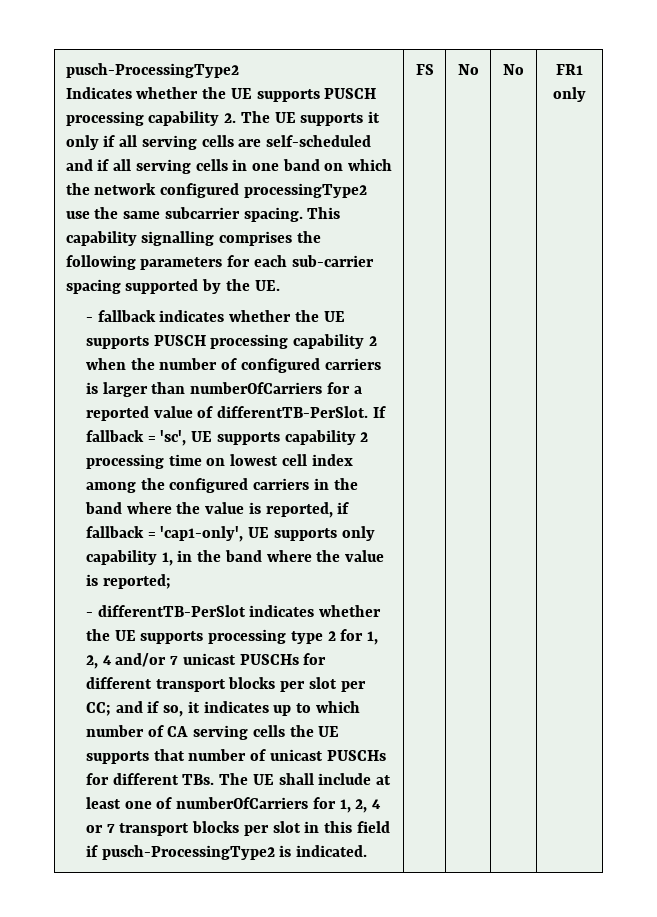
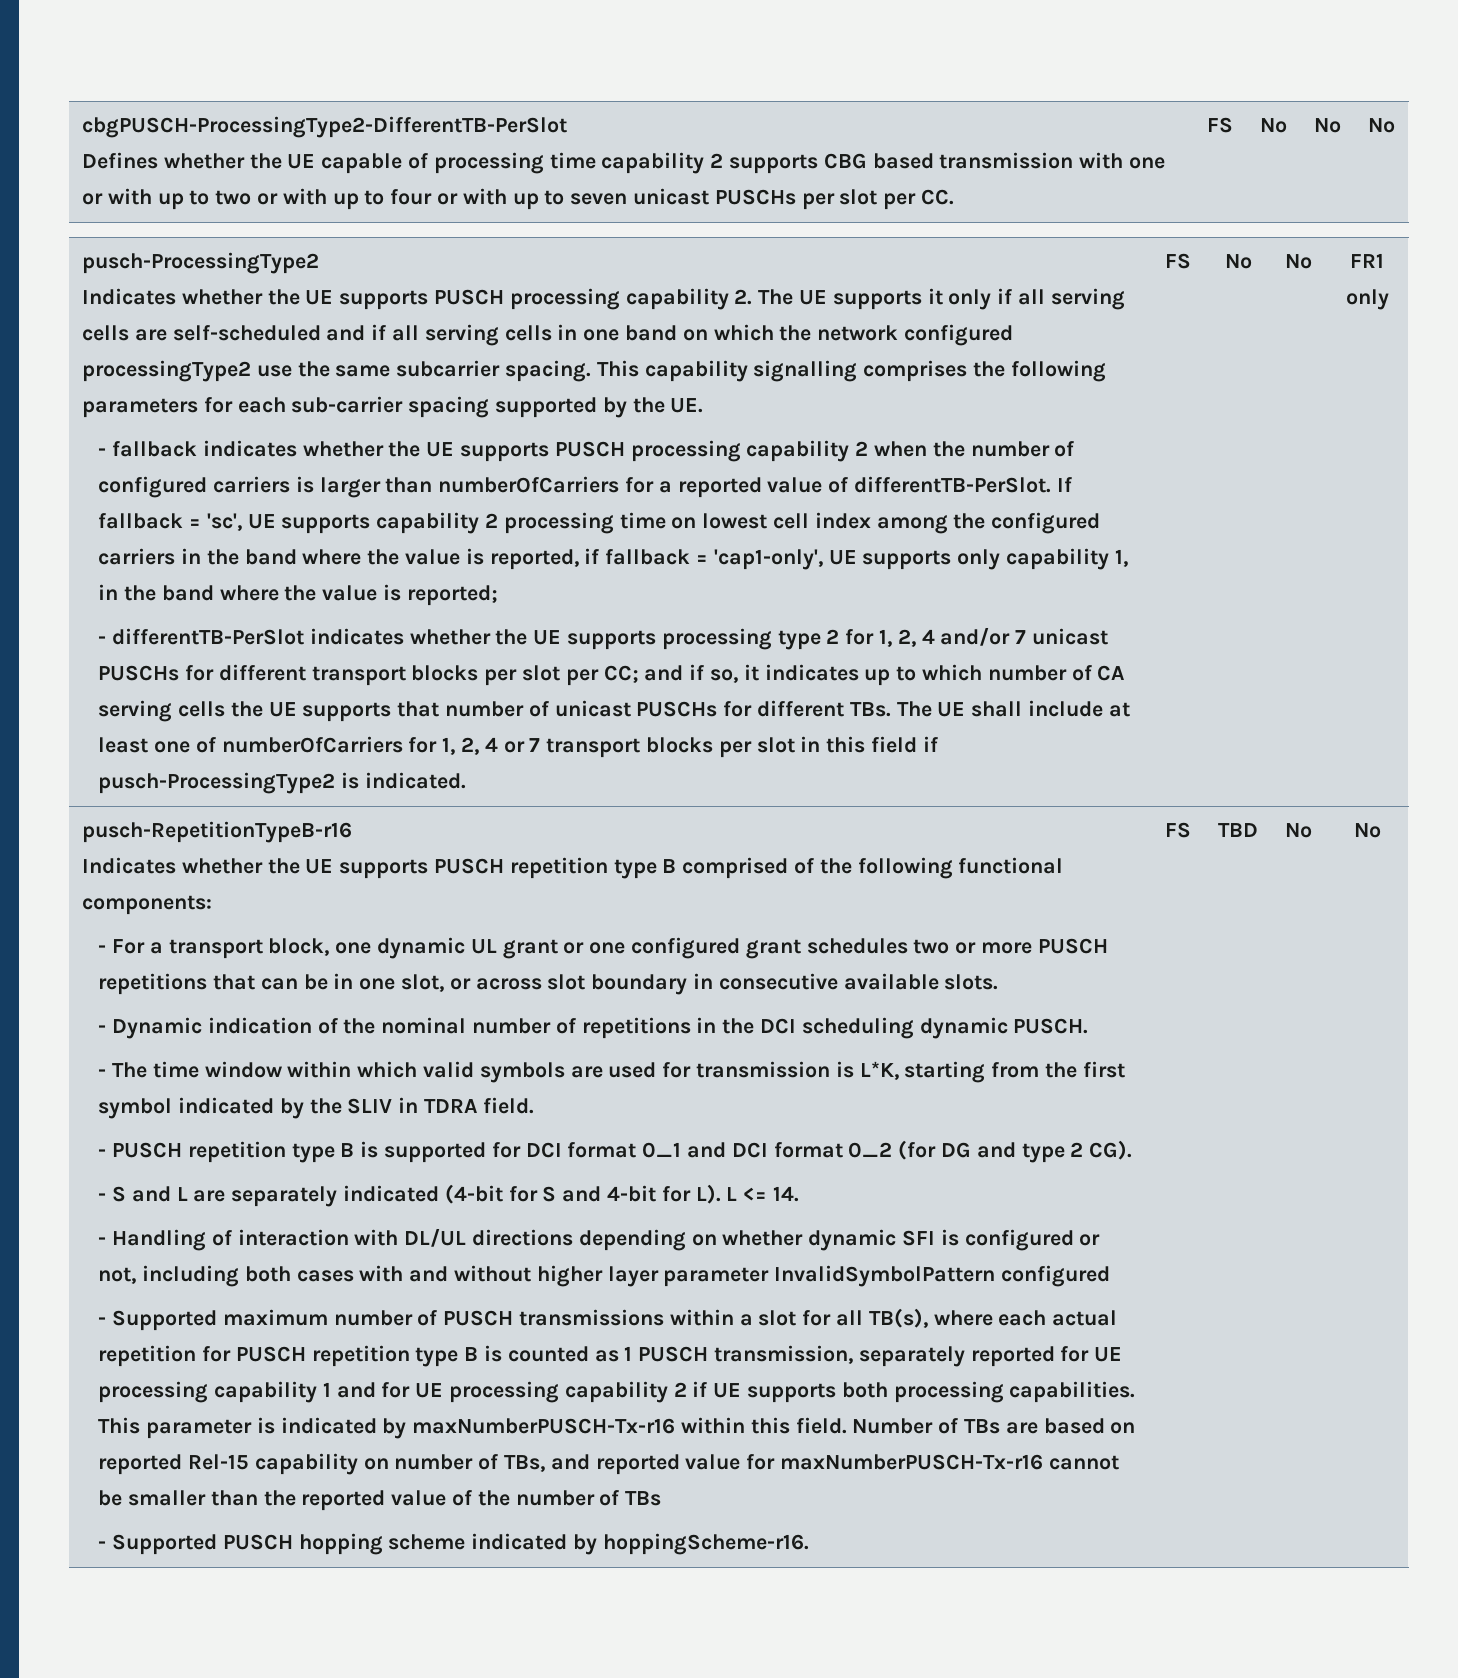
+ cbgPUSCH-ProcessingType2-DifferentTB-PerSlot
+ Defines whether the UE capable of processing time capability 2 supports CBG based transmission with one or with up to two or with up to four or with up to seven unicast PUSCHs per slot per CC. | FS | No | No | No
+ pusch-RepetitionTypeB-r16
+ Indicates whether the UE supports PUSCH repetition type B comprised of the following functional components:
+ - For a transport block, one dynamic UL grant or one configured grant schedules two or more PUSCH repetitions that can be in one slot, or across slot boundary in consecutive available slots.
+ - Dynamic indication of the nominal number of repetitions in the DCI scheduling dynamic PUSCH.
+ - The time window within which valid symbols are used for transmission is L*K, starting from the first symbol indicated by the SLIV in TDRA field.
+ - PUSCH repetition type B is supported for DCI format 0_1 and DCI format 0_2 (for DG and type 2 CG).
+ - S and L are separately indicated (4-bit for S and 4-bit for L). L <= 14.
+ - Handling of interaction with DL/UL directions depending on whether dynamic SFI is configured or not, including both cases with and without higher layer parameter InvalidSymbolPattern configured
+ - Supported maximum number of PUSCH transmissions within a slot for all TB(s), where each actual repetition for PUSCH repetition type B is counted as 1 PUSCH transmission, separately reported for UE processing capability 1 and for UE processing capability 2 if UE supports both processing capabilities. This parameter is indicated by maxNumberPUSCH-Tx-r16 within this field. Number of TBs are based on reported Rel-15 capability on number of TBs, and reported value for maxNumberPUSCH-Tx-r16 cannot be smaller than the reported value of the number of TBs
+ - Supported PUSCH hopping scheme indicated by hoppingScheme-r16. | FS | TBD | No | No

